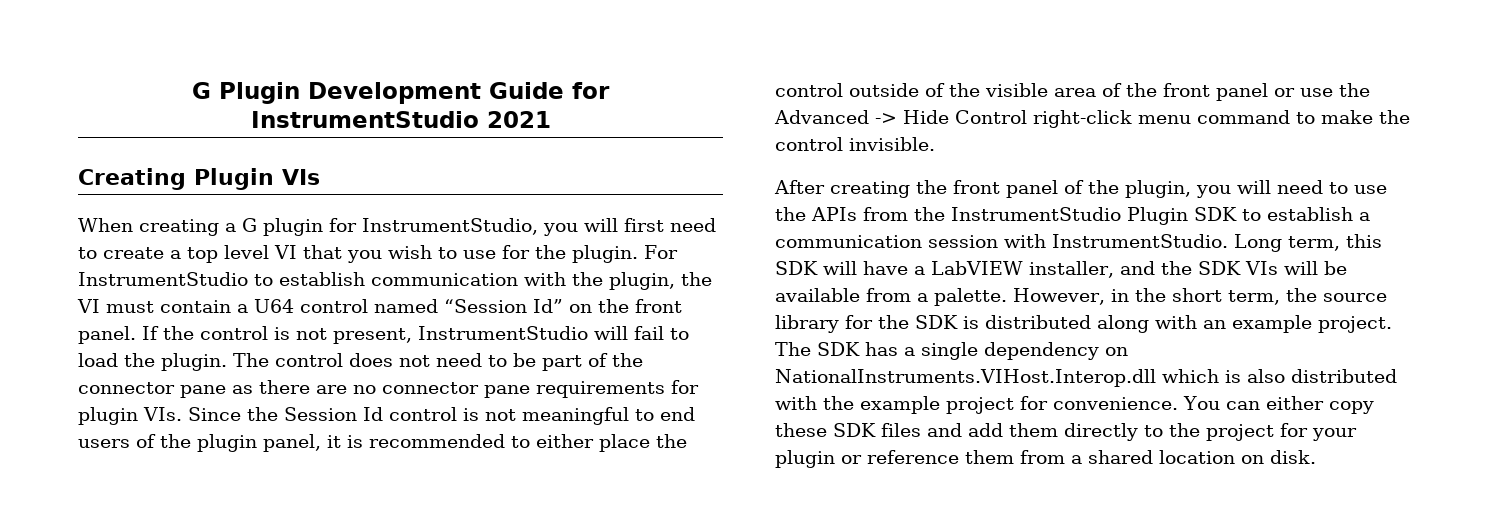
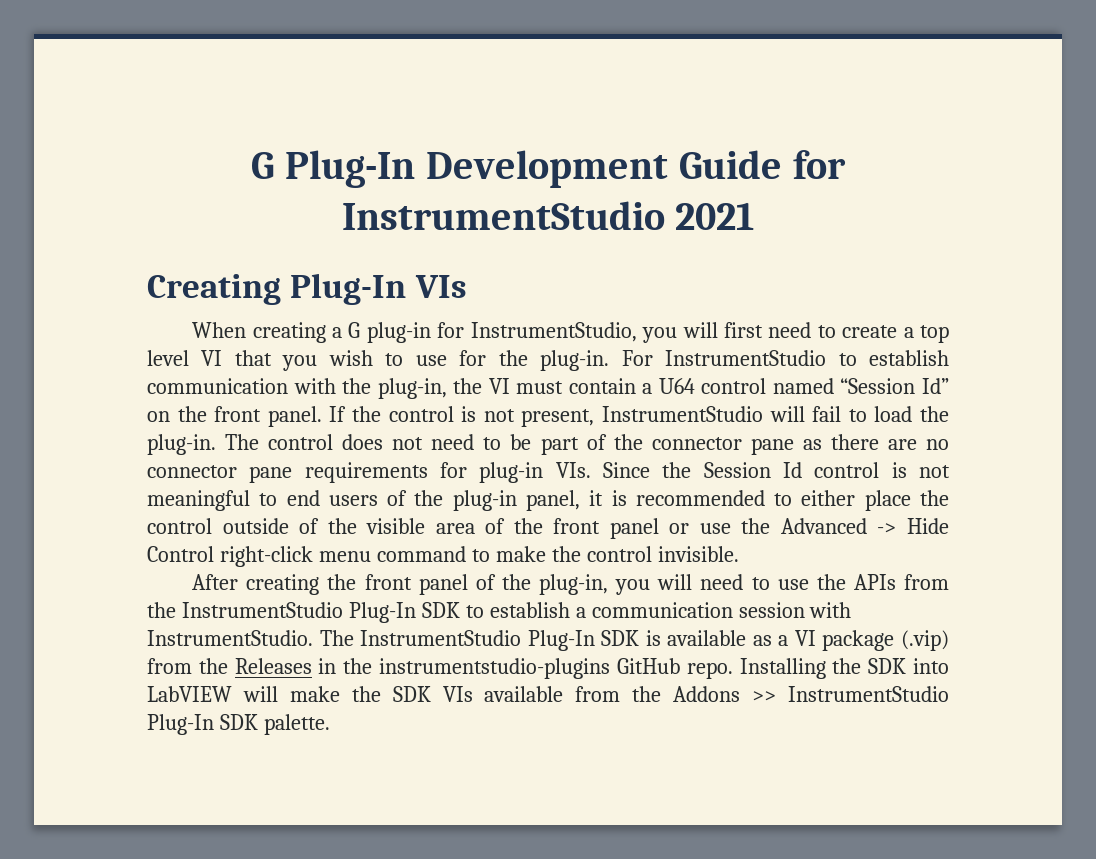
- G Plugin Development Guide for InstrumentStudio 2021
+ G Plug-In Development Guide for InstrumentStudio 2021
- Creating Plugin VIs
+ Creating Plug-In VIs
- When creating a G plugin for InstrumentStudio, you will first need to create a top level VI that you wish to use for the plugin.
+ When creating a G plug-in for InstrumentStudio, you will first need to create a top level VI that you wish to use for the plug-in.
- For InstrumentStudio to establish communication with the plugin, the VI must contain a U64 control named “Session Id” on the front panel.
+ For InstrumentStudio to establish communication with the plug-in, the VI must contain a U64 control named “Session Id” on the front panel.
- If the control is not present, InstrumentStudio will fail to load the plugin.
+ If the control is not present, InstrumentStudio will fail to load the plug-in.
- The control does not need to be part of the connector pane as there are no connector pane requirements for plugin VIs. Since the Session Id control is not meaningful to end users of the plugin panel, it is recommended to either place the control outside of the visible area of the front panel or use the Advanced -> Hide Control right-click menu command to make the control invisible.
+ The control does not need to be part of the connector pane as there are no connector pane requirements for plug-in VIs. Since the Session Id control is not meaningful to end users of the plug-in panel, it is recommended to either place the control outside of the visible area of the front panel or use the Advanced -> Hide Control right-click menu command to make the control invisible.
- After creating the front panel of the plugin, you will need to use the APIs from the InstrumentStudio Plugin SDK to establish a communication session with InstrumentStudio.
+ After creating the front panel of the plug-in, you will need to use the APIs from the InstrumentStudio Plug-In SDK to establish a communication session with InstrumentStudio.
- Long term, this SDK will have a LabVIEW installer, and the SDK VIs will be available from a palette. However, in the short term, the source library for the SDK is distributed along with an example project. The SDK has a single dependency on NationalInstruments.VIHost.Interop.dll which is also distributed with the example project for convenience. You can either copy these SDK files and add them directly to the project for your plugin or reference them from a shared location on disk.
+ The InstrumentStudio Plug-In SDK is available as a VI package (.vip) from the Releases in the instrumentstudio-plugins GitHub repo. Installing the SDK into LabVIEW will make the SDK VIs available from the Addons >> InstrumentStudio Plug-In SDK palette.

